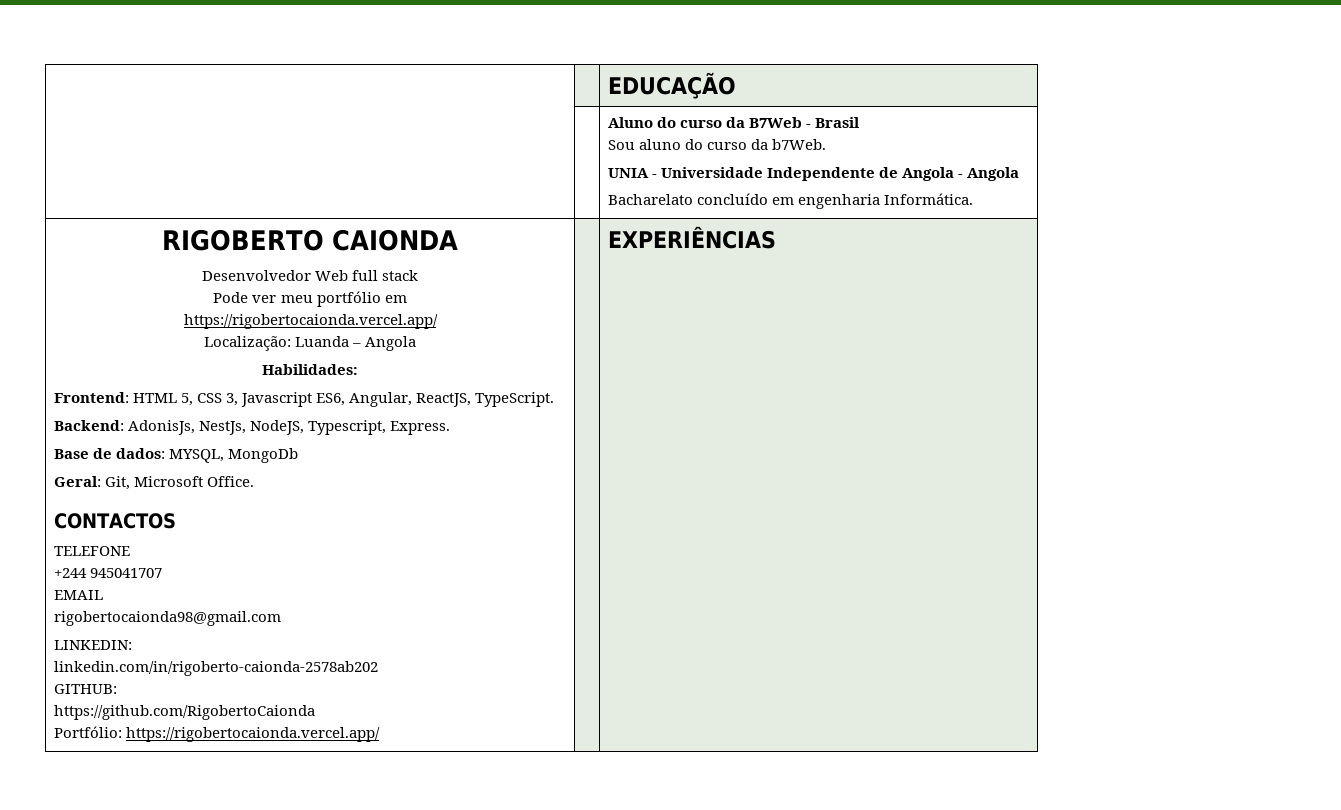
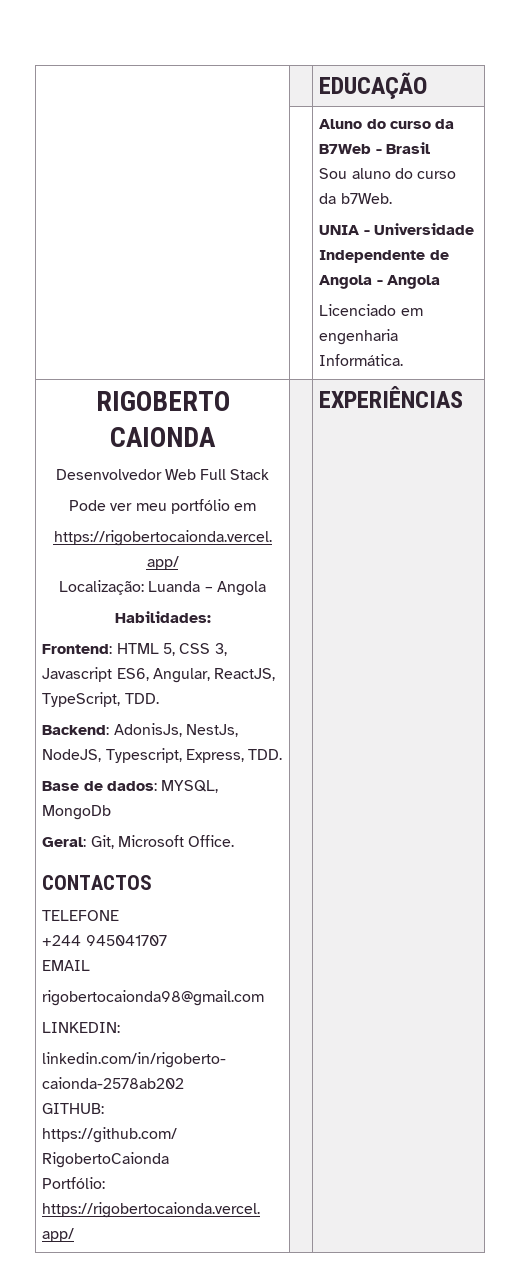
  | | Aluno do curso da B7Web - Brasil
  Sou aluno do curso da b7Web.
  UNIA - Universidade Independente de Angola - Angola
- Bacharelato concluído em engenharia Informática.
+ Licenciado em engenharia Informática.
- Desenvolvedor Web full stack
+ Desenvolvedor Web Full Stack
- Frontend: HTML 5, CSS 3, Javascript ES6, Angular, ReactJS, TypeScript.
+ Frontend: HTML 5, CSS 3, Javascript ES6, Angular, ReactJS, TypeScript, TDD.
- Backend: AdonisJs, NestJs, NodeJS, Typescript, Express.
+ Backend: AdonisJs, NestJs, NodeJS, Typescript, Express, TDD.

